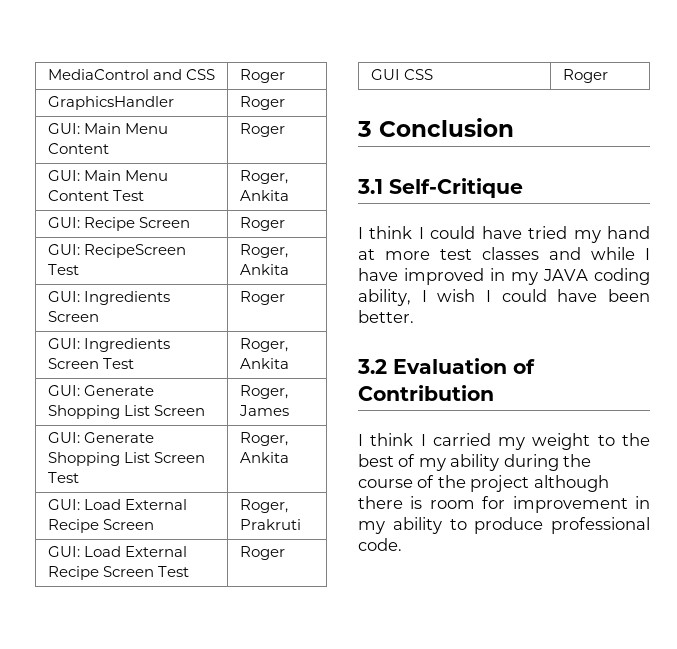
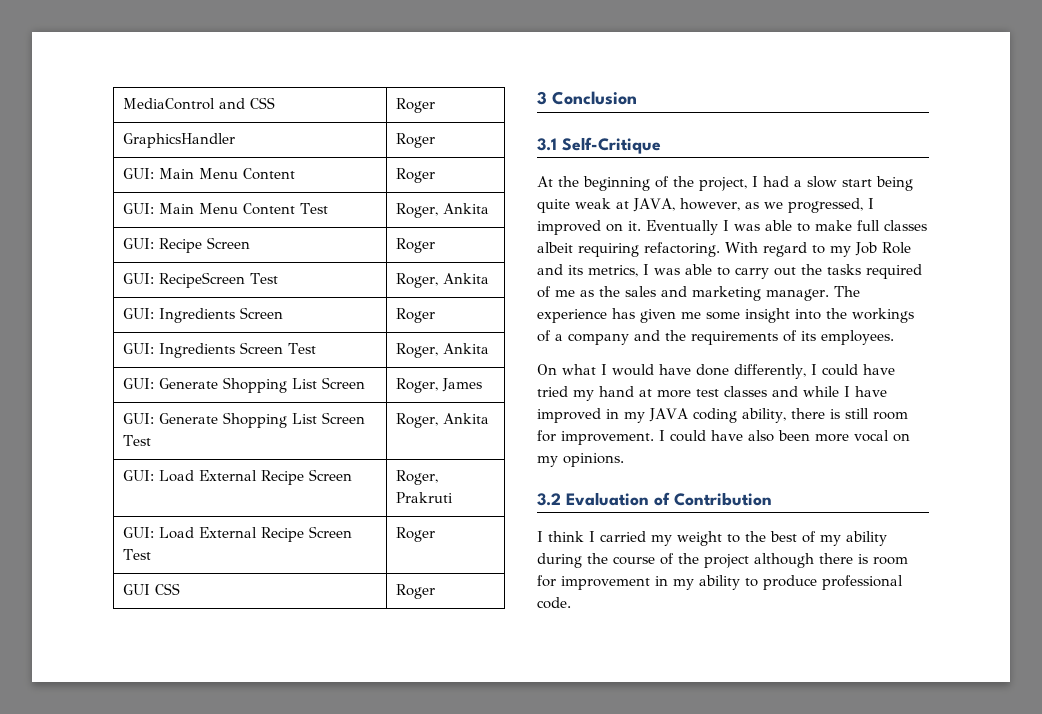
- I think I could have tried my hand at more test classes and while I have improved in my JAVA coding ability, I wish I could have been better.
+ At the beginning of the project, I had a slow start being quite weak at JAVA, however, as we progressed, I improved on it. Eventually I was able to make full classes albeit requiring refactoring. With regard to my Job Role and its metrics, I was able to carry out the tasks required of me as the sales and marketing manager. The experience has given me some insight into the workings of a company and the requirements of its employees.
+ On what I would have done differently, I could have tried my hand at more test classes and while I have improved in my JAVA coding ability, there is still room for improvement. I could have also been more vocal on my opinions.

